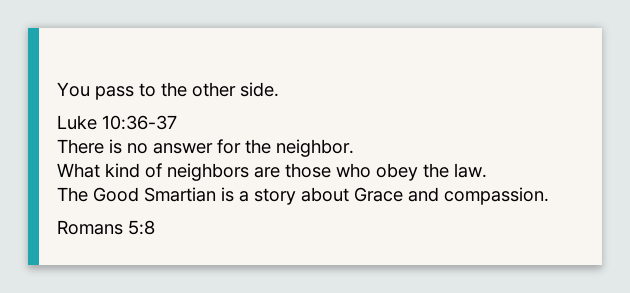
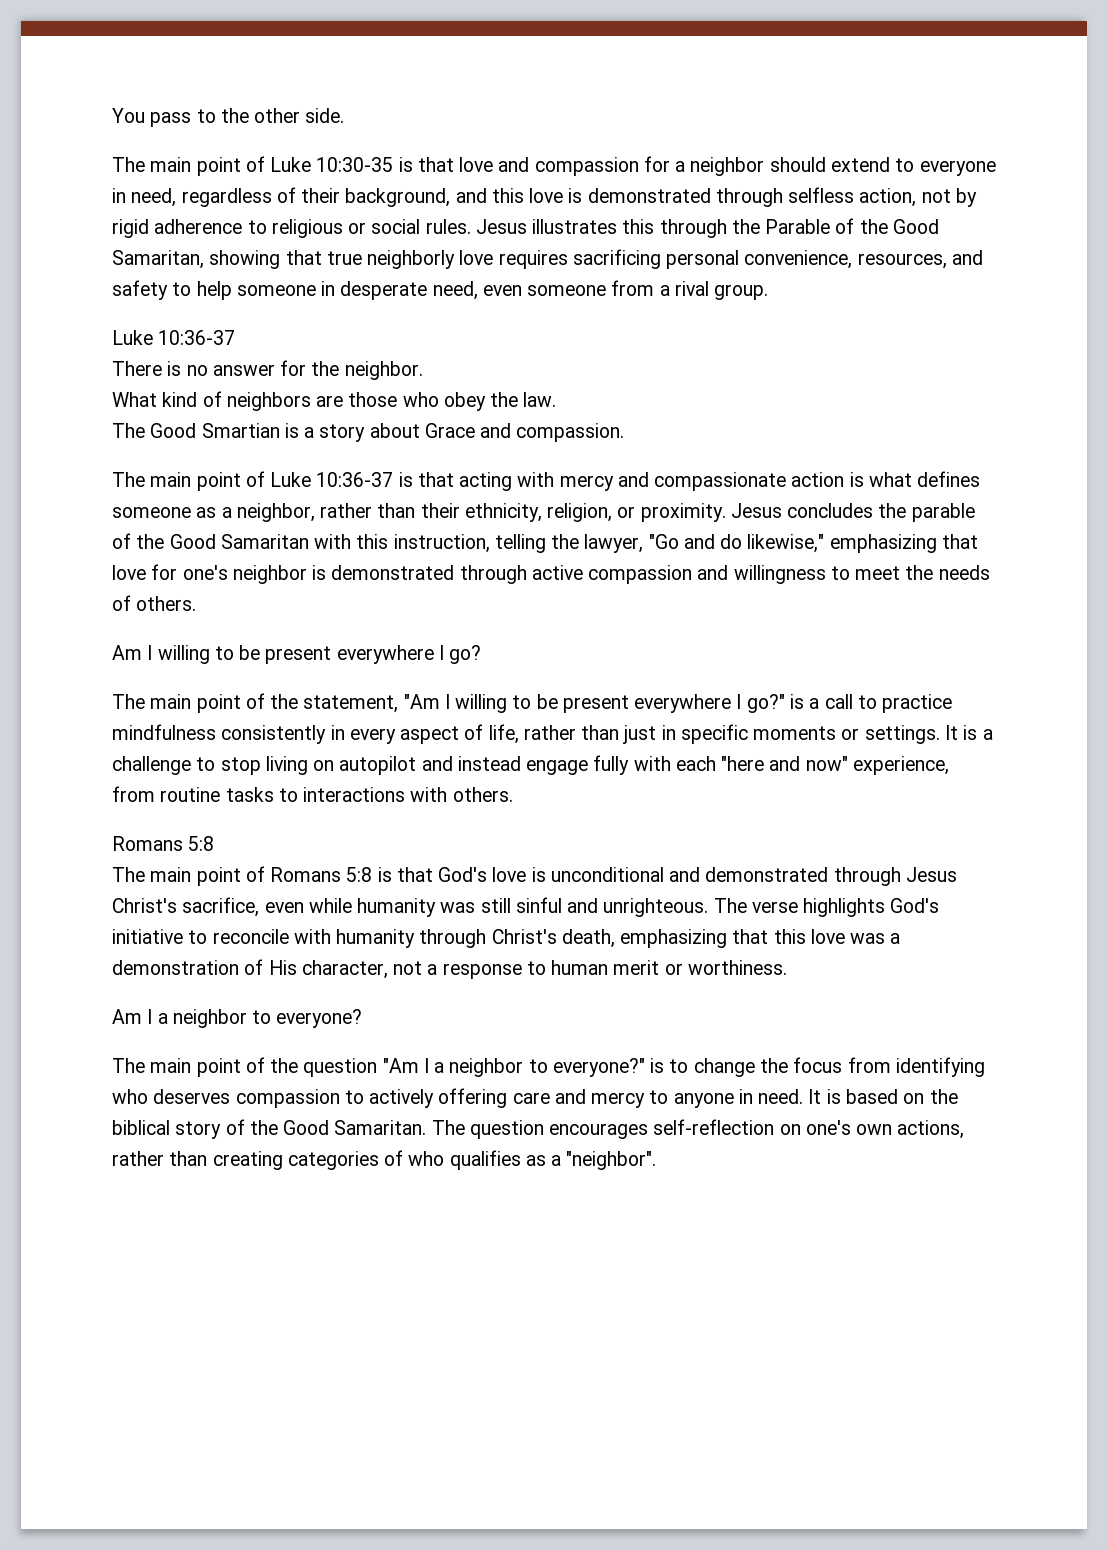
+ The main point of Luke 10:30-35 is that love and compassion for a neighbor should extend to everyone in need, regardless of their background, and this love is demonstrated through selfless action, not by rigid adherence to religious or social rules. Jesus illustrates this through the Parable of the Good Samaritan, showing that true neighborly love requires sacrificing personal convenience, resources, and safety to help someone in desperate need, even someone from a rival group.
+ The main point of Luke 10:36-37 is that acting with mercy and compassionate action is what defines someone as a neighbor, rather than their ethnicity, religion, or proximity. Jesus concludes the parable of the Good Samaritan with this instruction, telling the lawyer, "Go and do likewise," emphasizing that love for one's neighbor is demonstrated through active compassion and willingness to meet the needs of others.
+ Am I willing to be present everywhere I go?
+ The main point of the statement, "Am I willing to be present everywhere I go?" is a call to practice mindfulness consistently in every aspect of life, rather than just in specific moments or settings. It is a challenge to stop living on autopilot and instead engage fully with each "here and now" experience, from routine tasks to interactions with others.
  Romans 5:8
+ The main point of Romans 5:8 is that God's love is unconditional and demonstrated through Jesus Christ's sacrifice, even while humanity was still sinful and unrighteous. The verse highlights God's initiative to reconcile with humanity through Christ's death, emphasizing that this love was a demonstration of His character, not a response to human merit or worthiness.
+ Am I a neighbor to everyone?
+ The main point of the question "Am I a neighbor to everyone?" is to change the focus from identifying who deserves compassion to actively offering care and mercy to anyone in need. It is based on the biblical story of the Good Samaritan. The question encourages self-reflection on one's own actions, rather than creating categories of who qualifies as a "neighbor".

